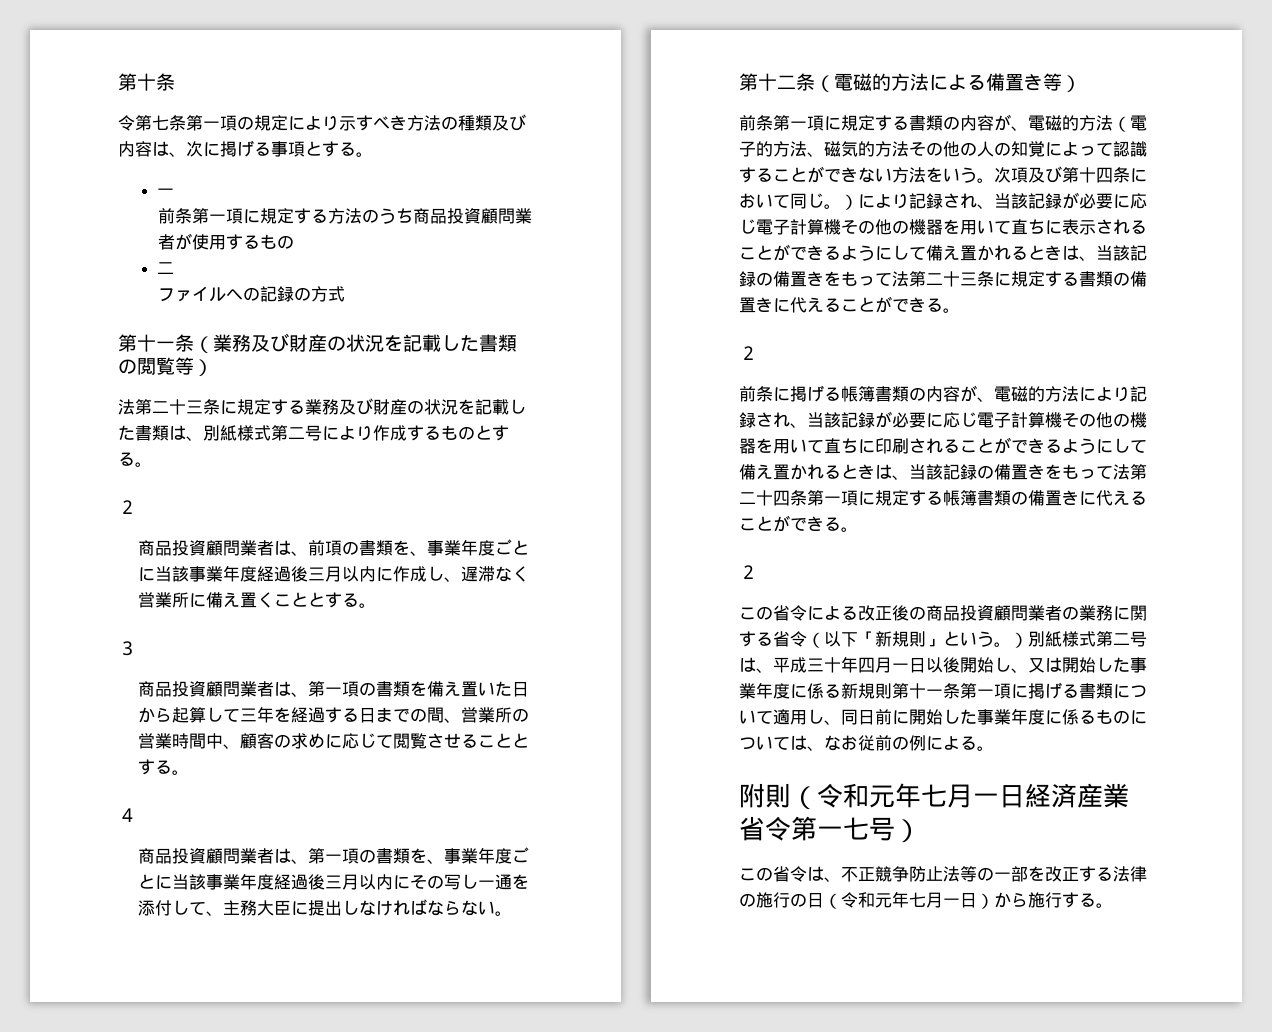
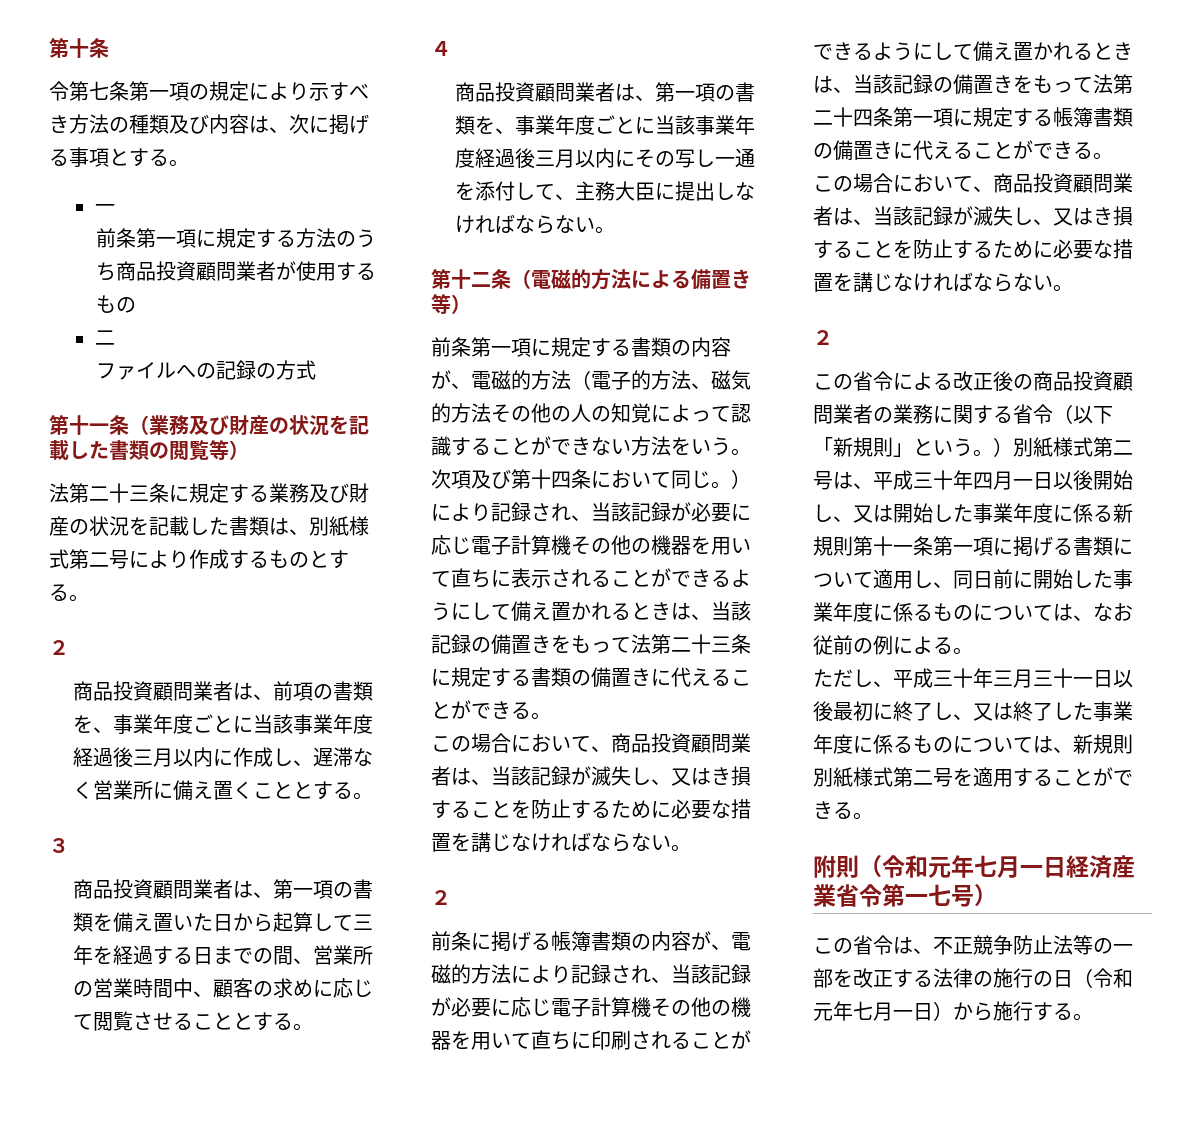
  次項及び第十四条において同じ。）により記録され、当該記録が必要に応じ電子計算機その他の機器を用いて直ちに表示されることができるようにして備え置かれるときは、当該記録の備置きをもって法第二十三条に規定する書類の備置きに代えることができる。
+ この場合において、商品投資顧問業者は、当該記録が滅失し、又はき損することを防止するために必要な措置を講じなければならない。
  前条に掲げる帳簿書類の内容が、電磁的方法により記録され、当該記録が必要に応じ電子計算機その他の機器を用いて直ちに印刷されることができるようにして備え置かれるときは、当該記録の備置きをもって法第二十四条第一項に規定する帳簿書類の備置きに代えることができる。
+ この場合において、商品投資顧問業者は、当該記録が滅失し、又はき損することを防止するために必要な措置を講じなければならない。
+ ただし、平成三十年三月三十一日以後最初に終了し、又は終了した事業年度に係るものについては、新規則別紙様式第二号を適用することができる。

